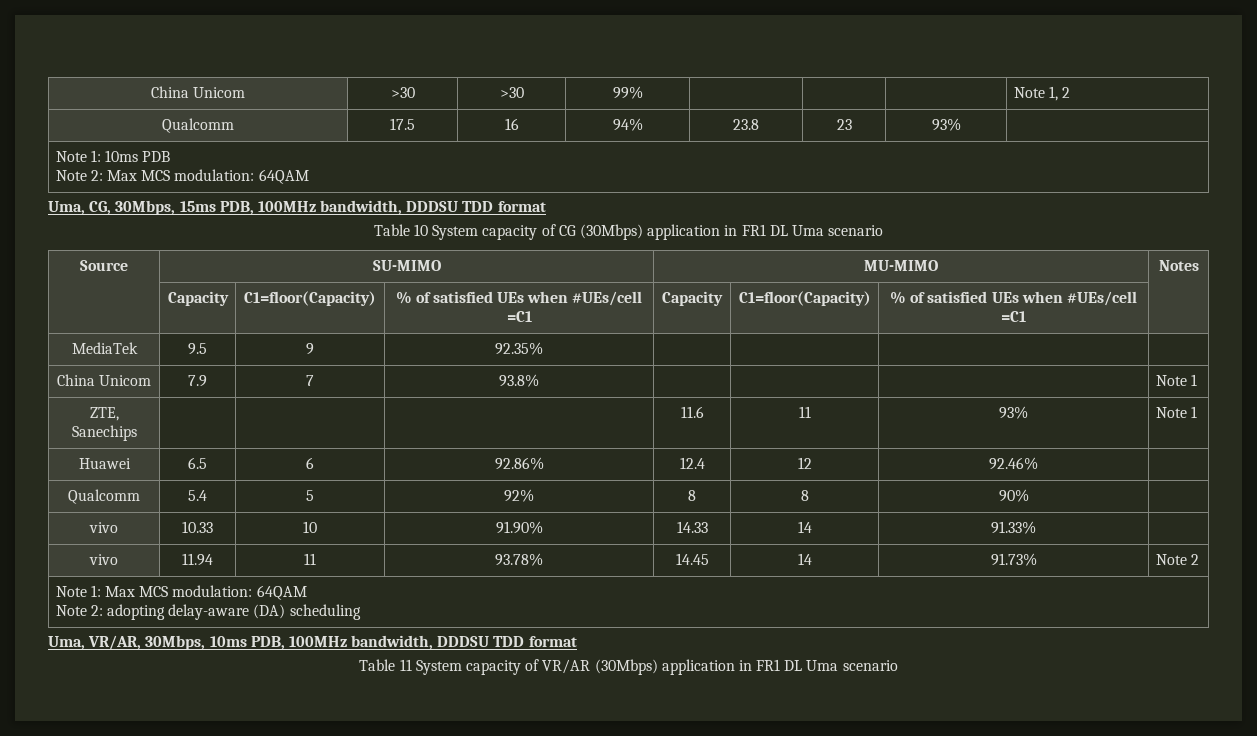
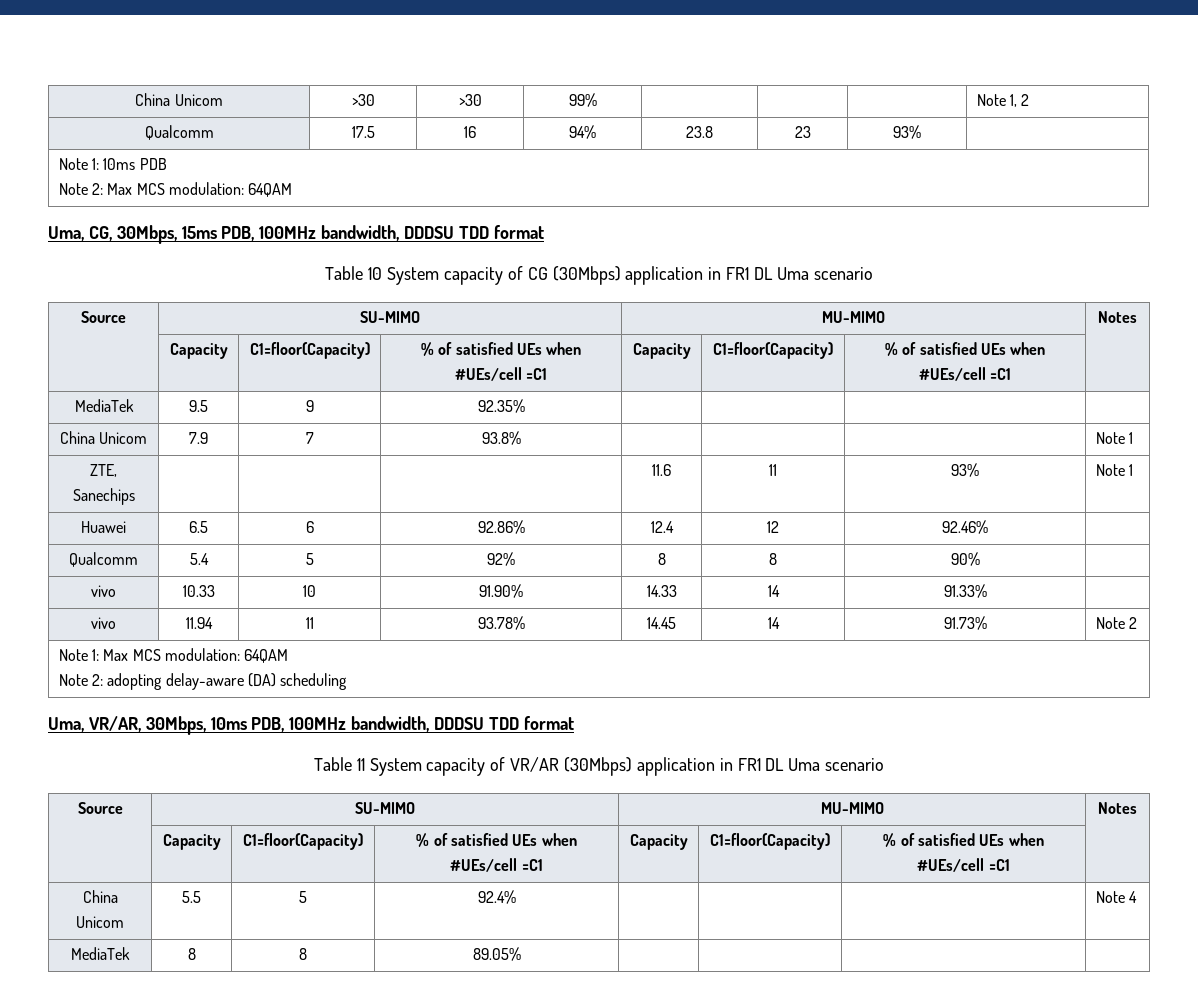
  Table 11 System capacity of VR/AR (30Mbps) application in FR1 DL Uma scenario
+ Source | SU-MIMO | MU-MIMO | Notes
+ | Capacity | C1=floor(Capacity) | % of satisfied UEs when #UEs/cell =C1 | Capacity | C1=floor(Capacity) | % of satisfied UEs when #UEs/cell =C1 |
+ China Unicom | 5.5 | 5 | 92.4% | | | | Note 4
+ MediaTek | 8 | 8 | 89.05% | | | |

